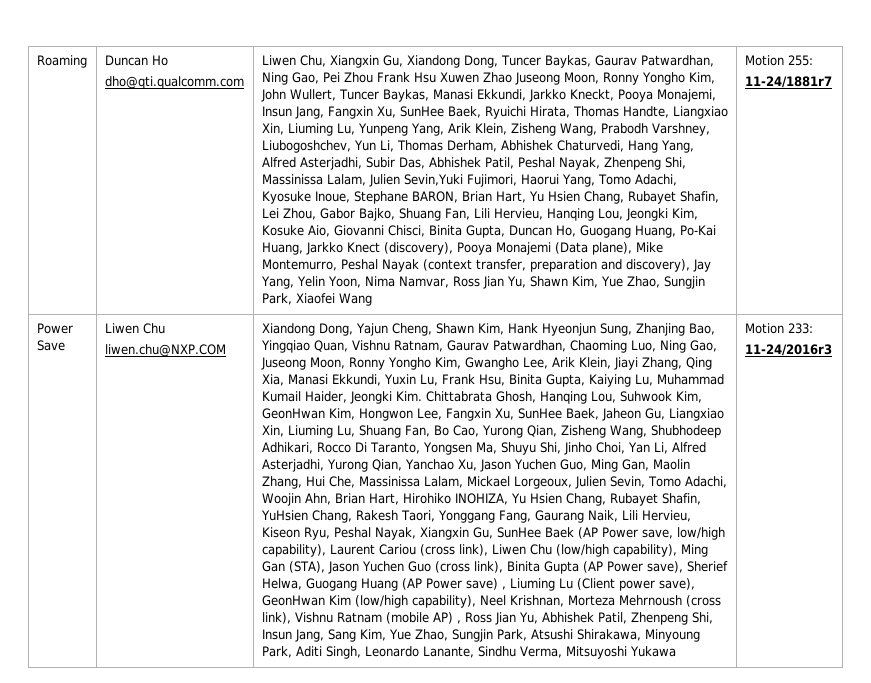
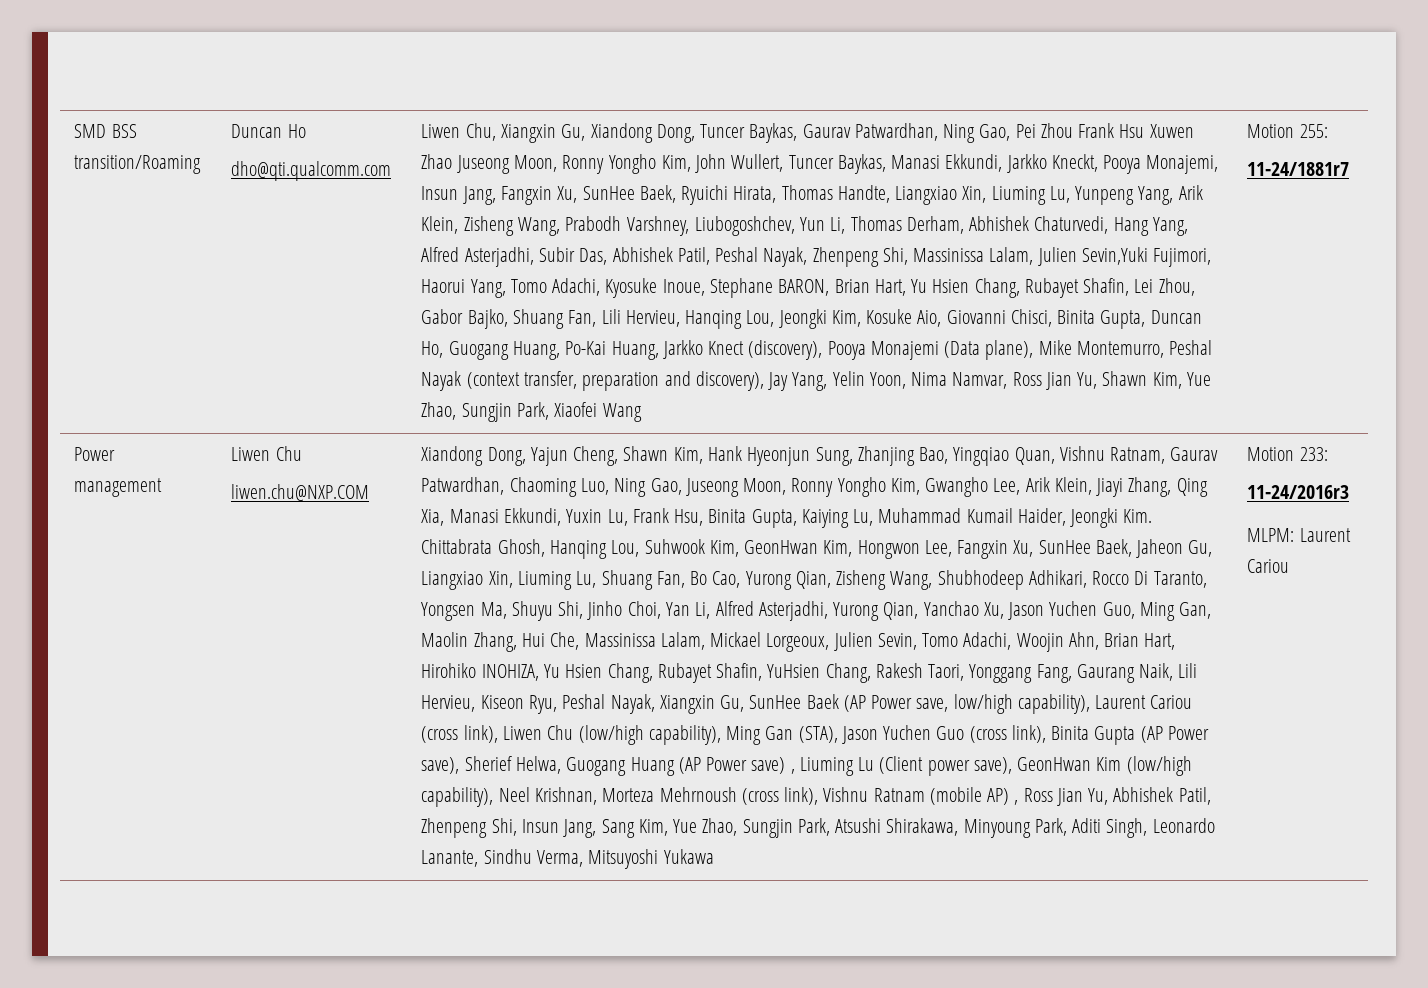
- Roaming
+ SMD BSS transition/Roaming
- Power Save
+ Power management
+ MLPM: Laurent Cariou

